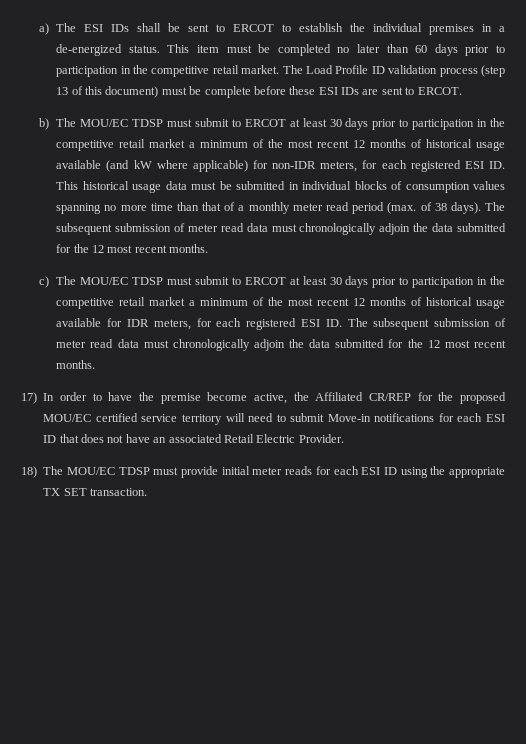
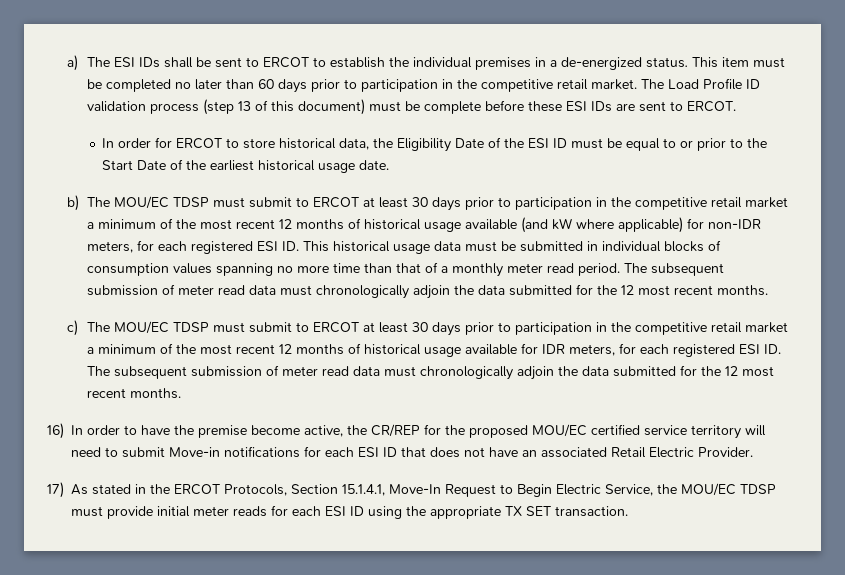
+ In order for ERCOT to store historical data, the Eligibility Date of the ESI ID must be equal to or prior to the Start Date of the earliest historical usage date.
- b) The MOU/EC TDSP must submit to ERCOT at least 30 days prior to participation in the competitive retail market a minimum of the most recent 12 months of historical usage available (and kW where applicable) for non-IDR meters, for each registered ESI ID. This historical usage data must be submitted in individual blocks of consumption values spanning no more time than that of a monthly meter read period (max. of 38 days).
+ b) The MOU/EC TDSP must submit to ERCOT at least 30 days prior to participation in the competitive retail market a minimum of the most recent 12 months of historical usage available (and kW where applicable) for non-IDR meters, for each registered ESI ID. This historical usage data must be submitted in individual blocks of consumption values spanning no more time than that of a monthly meter read period.
- 17) In order to have the premise become active, the Affiliated CR/REP for the proposed MOU/EC certified service territory will need to submit Move-in notifications for each ESI ID that does not have an associated Retail Electric Provider.
+ 16) In order to have the premise become active, the CR/REP for the proposed MOU/EC certified service territory will need to submit Move-in notifications for each ESI ID that does not have an associated Retail Electric Provider.
- 18) The MOU/EC TDSP must provide initial meter reads for each ESI ID using the appropriate TX SET transaction.
+ 17) As stated in the ERCOT Protocols, Section 15.1.4.1, Move-In Request to Begin Electric Service, the MOU/EC TDSP must provide initial meter reads for each ESI ID using the appropriate TX SET transaction.

